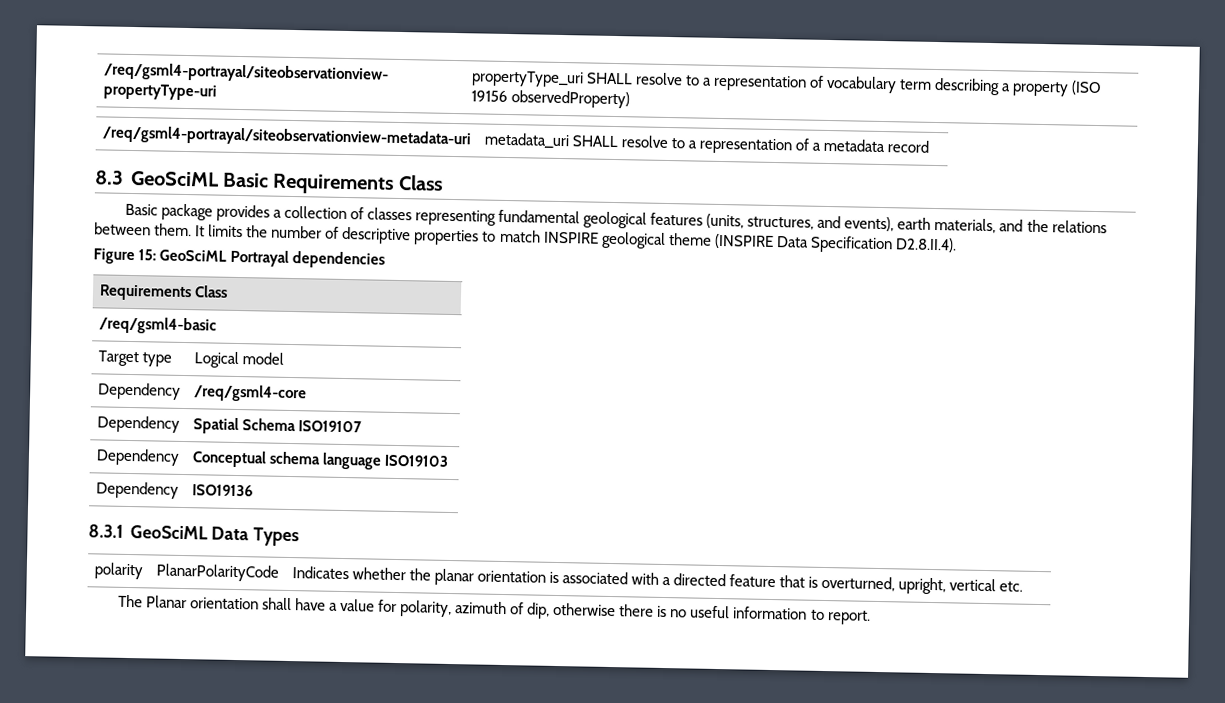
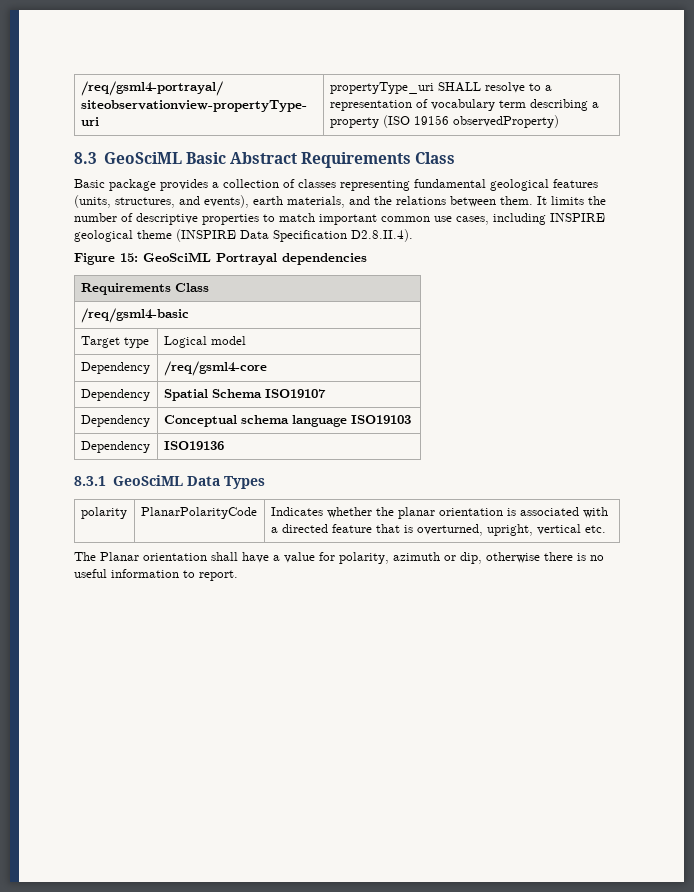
- /req/gsml4-portrayal/siteobservationview-metadata-uri | metadata_uri SHALL resolve to a representation of a metadata record
- 8.3 GeoSciML Basic Requirements Class
+ 8.3 GeoSciML Basic Abstract Requirements Class
- It limits the number of descriptive properties to match INSPIRE geological theme (INSPIRE Data Specification D2.8.II.4).
+ It limits the number of descriptive properties to match important common use cases, including INSPIRE geological theme (INSPIRE Data Specification D2.8.II.4).
- The Planar orientation shall have a value for polarity, azimuth of dip, otherwise there is no useful information to report.
+ The Planar orientation shall have a value for polarity, azimuth or dip, otherwise there is no useful information to report.

